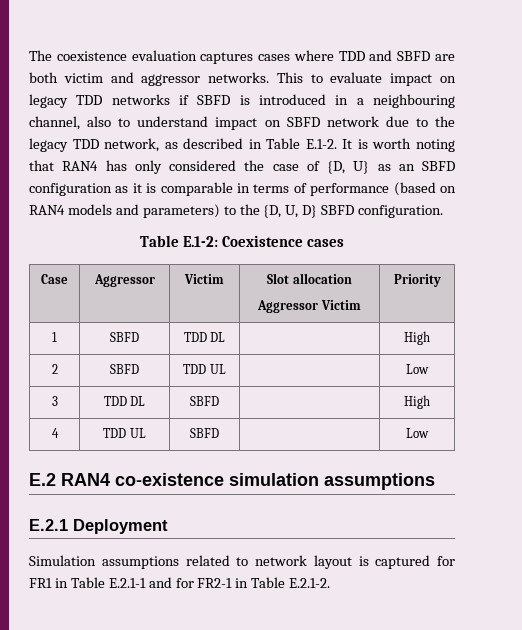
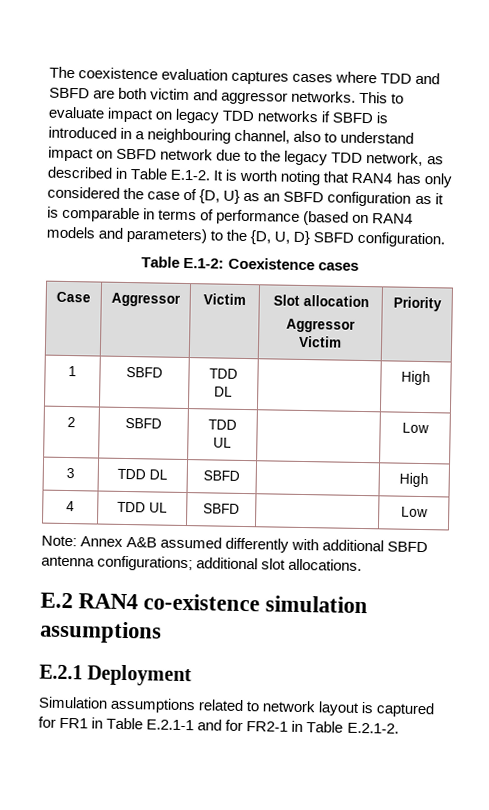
+ Note: Annex A&B assumed differently with additional SBFD antenna configurations; additional slot allocations.

